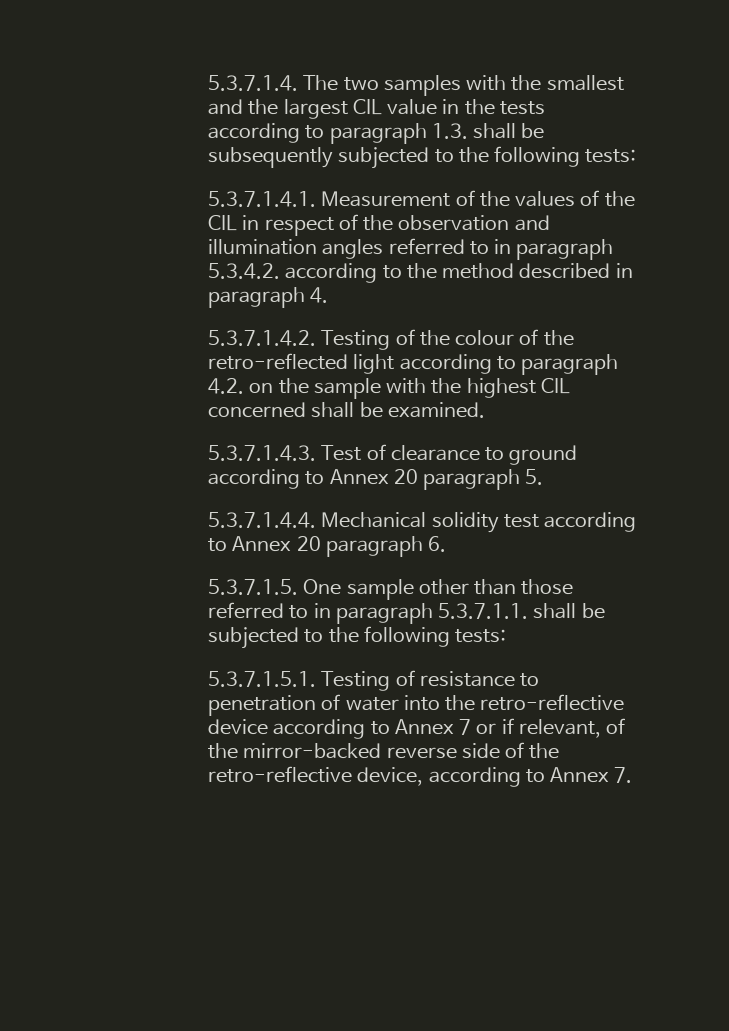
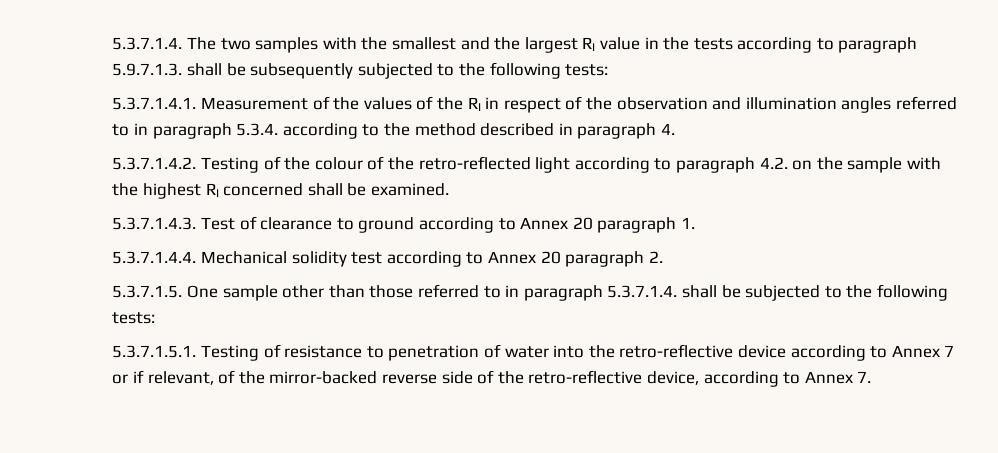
- 5.3.7.1.4. The two samples with the smallest and the largest CIL value in the tests according to paragraph 1.3. shall be subsequently subjected to the following tests:
+ 5.3.7.1.4. The two samples with the smallest and the largest RI value in the tests according to paragraph 5.9.7.1.3. shall be subsequently subjected to the following tests:
- 5.3.7.1.4.1. Measurement of the values of the CIL in respect of the observation and illumination angles referred to in paragraph 5.3.4.2. according to the method described in paragraph 4.
+ 5.3.7.1.4.1. Measurement of the values of the RI in respect of the observation and illumination angles referred to in paragraph 5.3.4. according to the method described in paragraph 4.
- 5.3.7.1.4.2. Testing of the colour of the retro-reflected light according to paragraph 4.2. on the sample with the highest CIL concerned shall be examined.
+ 5.3.7.1.4.2. Testing of the colour of the retro-reflected light according to paragraph 4.2. on the sample with the highest RI concerned shall be examined.
- 5.3.7.1.4.3. Test of clearance to ground according to Annex 20 paragraph 5.
+ 5.3.7.1.4.3. Test of clearance to ground according to Annex 20 paragraph 1.
- 5.3.7.1.4.4. Mechanical solidity test according to Annex 20 paragraph 6.
+ 5.3.7.1.4.4. Mechanical solidity test according to Annex 20 paragraph 2.
- 5.3.7.1.5. One sample other than those referred to in paragraph 5.3.7.1.1. shall be subjected to the following tests:
+ 5.3.7.1.5. One sample other than those referred to in paragraph 5.3.7.1.4. shall be subjected to the following tests:

